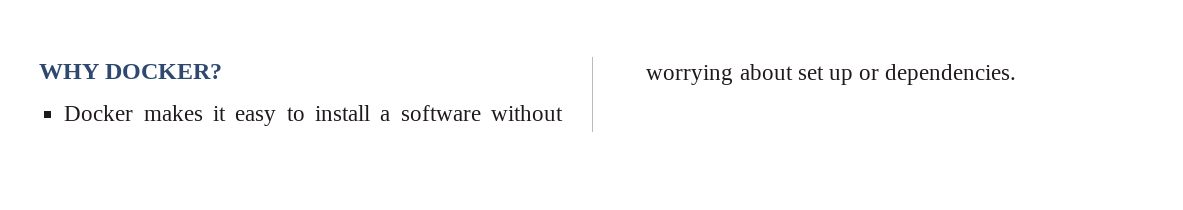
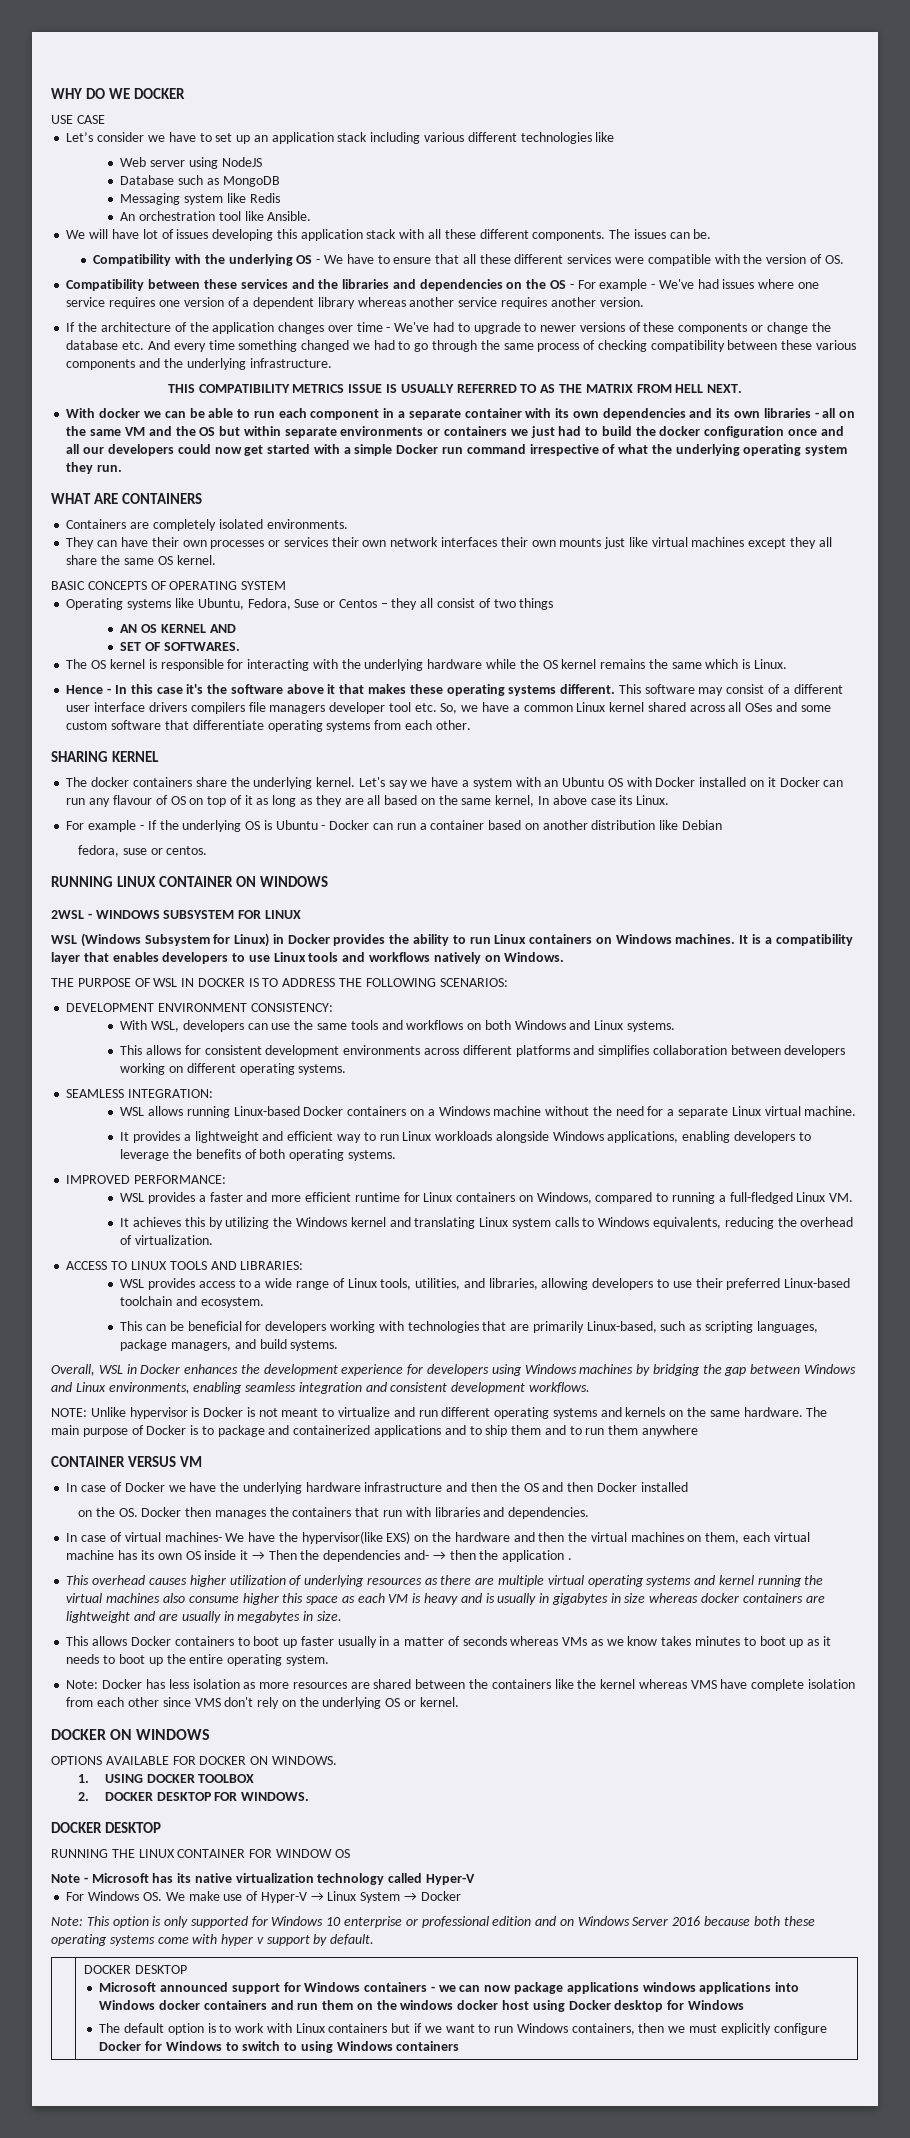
- WHY DOCKER?
- Docker makes it easy to install a software without worrying about set up or dependencies.
+ WHY DO WE DOCKER
+ USE CASE
+ Let’s consider we have to set up an application stack including various different technologies like
+ Web server using NodeJS
+ Database such as MongoDB
+ Messaging system like Redis
+ An orchestration tool like Ansible.
+ We will have lot of issues developing this application stack with all these different components. The issues can be.
+ Compatibility with the underlying OS - We have to ensure that all these different services were compatible with the version of OS.
+ Compatibility between these services and the libraries and dependencies on the OS - For example - We've had issues where one service requires one version of a dependent library whereas another service requires another version.
+ If the architecture of the application changes over time - We've had to upgrade to newer versions of these components or change the database etc. And every time something changed we had to go through the same process of checking compatibility between these various components and the underlying infrastructure.
+ THIS COMPATIBILITY METRICS ISSUE IS USUALLY REFERRED TO AS THE MATRIX FROM HELL NEXT.
+ With docker we can be able to run each component in a separate container with its own dependencies and its own libraries - all on the same VM and the OS but within separate environments or containers we just had to build the docker configuration once and all our developers could now get started with a simple Docker run command irrespective of what the underlying operating system they run.
+ WHAT ARE CONTAINERS
+ Containers are completely isolated environments.
+ They can have their own processes or services their own network interfaces their own mounts just like virtual machines except they all share the same OS kernel.
+ BASIC CONCEPTS OF OPERATING SYSTEM
+ Operating systems like Ubuntu, Fedora, Suse or Centos – they all consist of two things
+ AN OS KERNEL AND
+ SET OF SOFTWARES.
+ The OS kernel is responsible for interacting with the underlying hardware while the OS kernel remains the same which is Linux.
+ Hence - In this case it's the software above it that makes these operating systems different. This software may consist of a different user interface drivers compilers file managers developer tool etc. So, we have a common Linux kernel shared across all OSes and some custom software that differentiate operating systems from each other.
+ SHARING KERNEL
+ The docker containers share the underlying kernel. Let's say we have a system with an Ubuntu OS with Docker installed on it Docker can run any flavour of OS on top of it as long as they are all based on the same kernel, In above case its Linux.
+ For example - If the underlying OS is Ubuntu - Docker can run a container based on another distribution like Debian
+ fedora, suse or centos.
+ RUNNING LINUX CONTAINER ON WINDOWS
+ 2WSL - WINDOWS SUBSYSTEM FOR LINUX
+ WSL (Windows Subsystem for Linux) in Docker provides the ability to run Linux containers on Windows machines. It is a compatibility layer that enables developers to use Linux tools and workflows natively on Windows.
+ THE PURPOSE OF WSL IN DOCKER IS TO ADDRESS THE FOLLOWING SCENARIOS:
+ DEVELOPMENT ENVIRONMENT CONSISTENCY:
+ With WSL, developers can use the same tools and workflows on both Windows and Linux systems.
+ This allows for consistent development environments across different platforms and simplifies collaboration between developers working on different operating systems.
+ SEAMLESS INTEGRATION:
+ WSL allows running Linux-based Docker containers on a Windows machine without the need for a separate Linux virtual machine.
+ It provides a lightweight and efficient way to run Linux workloads alongside Windows applications, enabling developers to leverage the benefits of both operating systems.
+ IMPROVED PERFORMANCE:
+ WSL provides a faster and more efficient runtime for Linux containers on Windows, compared to running a full-fledged Linux VM.
+ It achieves this by utilizing the Windows kernel and translating Linux system calls to Windows equivalents, reducing the overhead of virtualization.
+ ACCESS TO LINUX TOOLS AND LIBRARIES:
+ WSL provides access to a wide range of Linux tools, utilities, and libraries, allowing developers to use their preferred Linux-based toolchain and ecosystem.
+ This can be beneficial for developers working with technologies that are primarily Linux-based, such as scripting languages, package managers, and build systems.
+ Overall, WSL in Docker enhances the development experience for developers using Windows machines by bridging the gap between Windows and Linux environments, enabling seamless integration and consistent development workflows.
+ NOTE: Unlike hypervisor is Docker is not meant to virtualize and run different operating systems and kernels on the same hardware. The main purpose of Docker is to package and containerized applications and to ship them and to run them anywhere
+ CONTAINER VERSUS VM
+ In case of Docker we have the underlying hardware infrastructure and then the OS and then Docker installed
+ on the OS. Docker then manages the containers that run with libraries and dependencies.
+ In case of virtual machines- We have the hypervisor(like EXS) on the hardware and then the virtual machines on them, each virtual machine has its own OS inside it → Then the dependencies and- → then the application .
+ This overhead causes higher utilization of underlying resources as there are multiple virtual operating systems and kernel running the virtual machines also consume higher this space as each VM is heavy and is usually in gigabytes in size whereas docker containers are lightweight and are usually in megabytes in size.
+ This allows Docker containers to boot up faster usually in a matter of seconds whereas VMs as we know takes minutes to boot up as it needs to boot up the entire operating system.
+ Note: Docker has less isolation as more resources are shared between the containers like the kernel whereas VMS have complete isolation from each other since VMS don't rely on the underlying OS or kernel.
+ DOCKER ON WINDOWS
+ OPTIONS AVAILABLE FOR DOCKER ON WINDOWS.
+ 1. USING DOCKER TOOLBOX
+ 2. DOCKER DESKTOP FOR WINDOWS.
+ DOCKER DESKTOP
+ RUNNING THE LINUX CONTAINER FOR WINDOW OS
+ Note - Microsoft has its native virtualization technology called Hyper-V
+ For Windows OS. We make use of Hyper-V → Linux System → Docker
+ Note: This option is only supported for Windows 10 enterprise or professional edition and on Windows Server 2016 because both these operating systems come with hyper v support by default.
+ | DOCKER DESKTOP
+ Microsoft announced support for Windows containers - we can now package applications windows applications into Windows docker containers and run them on the windows docker host using Docker desktop for Windows
+ The default option is to work with Linux containers but if we want to run Windows containers, then we must explicitly configure Docker for Windows to switch to using Windows containers

